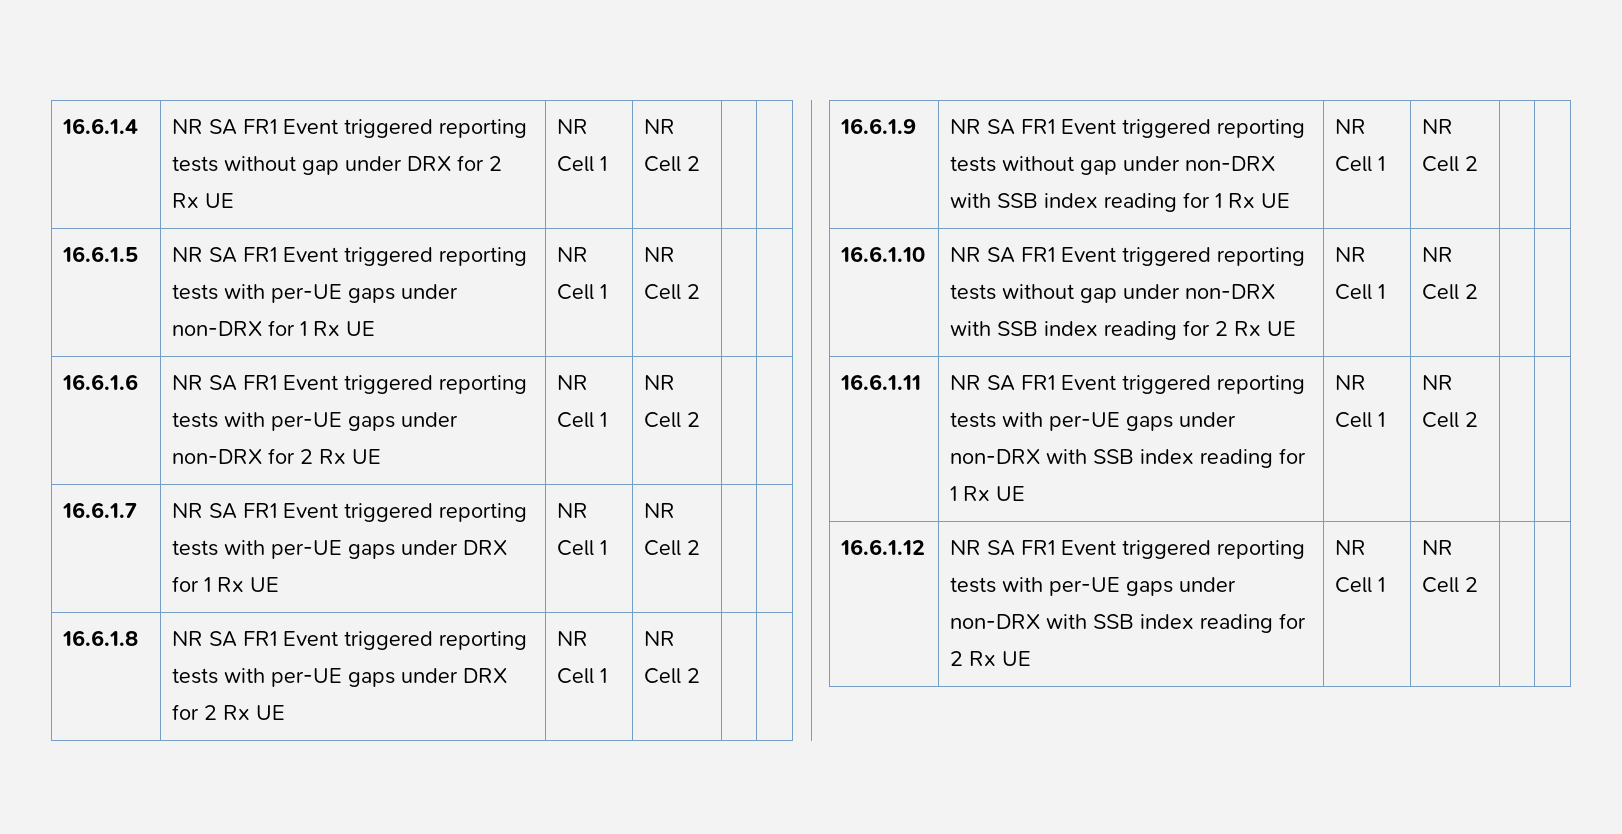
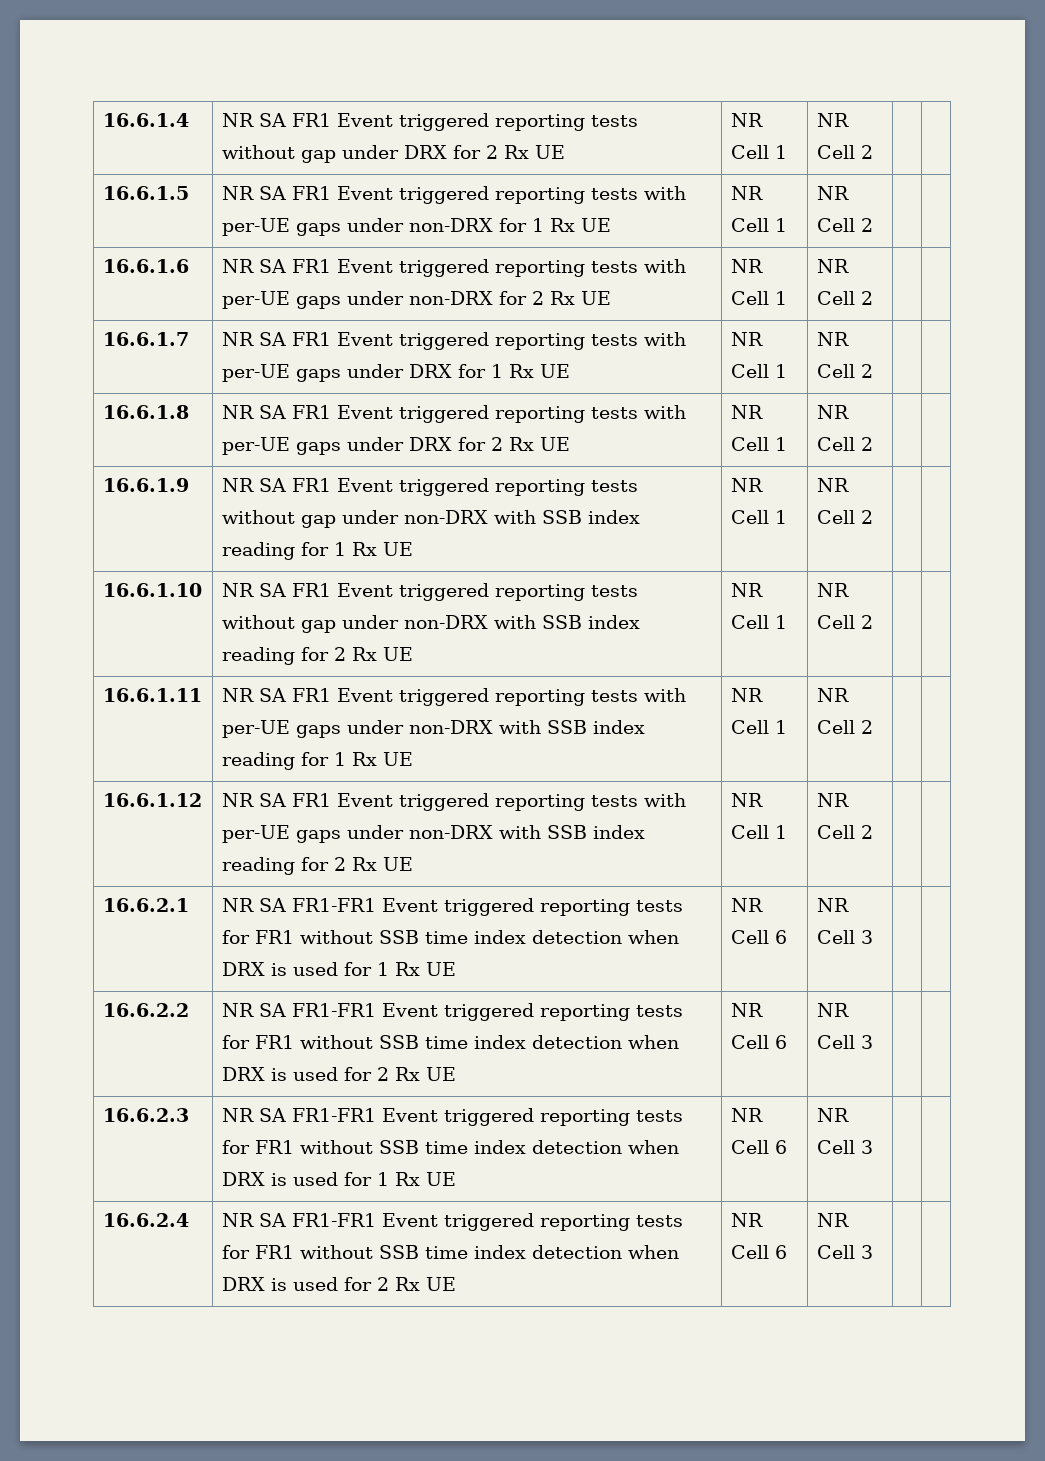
+ 16.6.2.1 | NR SA FR1-FR1 Event triggered reporting tests for FR1 without SSB time index detection when DRX is used for 1 Rx UE | NR Cell 6 | NR Cell 3 | |
+ 16.6.2.2 | NR SA FR1-FR1 Event triggered reporting tests for FR1 without SSB time index detection when DRX is used for 2 Rx UE | NR Cell 6 | NR Cell 3 | |
+ 16.6.2.3 | NR SA FR1-FR1 Event triggered reporting tests for FR1 without SSB time index detection when DRX is used for 1 Rx UE | NR Cell 6 | NR Cell 3 | |
+ 16.6.2.4 | NR SA FR1-FR1 Event triggered reporting tests for FR1 without SSB time index detection when DRX is used for 2 Rx UE | NR Cell 6 | NR Cell 3 | |

